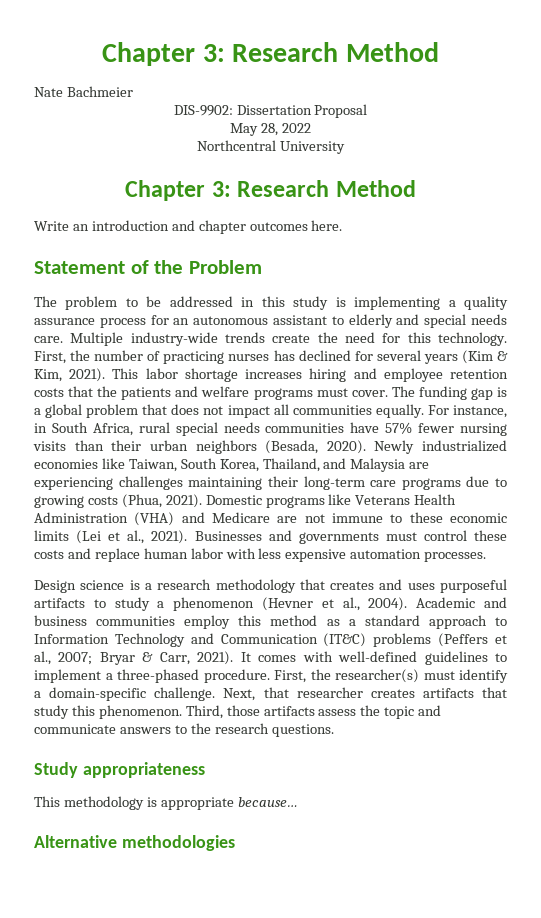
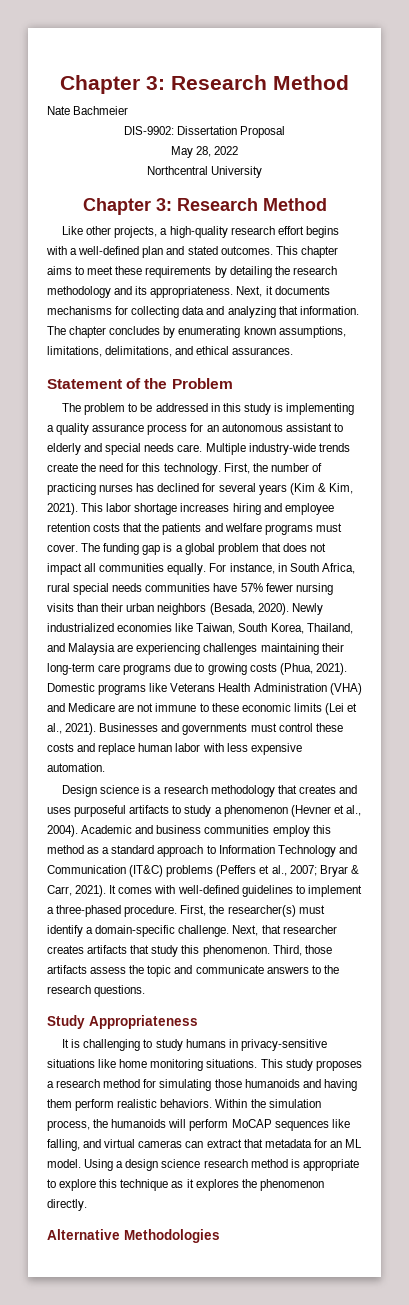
- Write an introduction and chapter outcomes here.
+ Like other projects, a high-quality research effort begins with a well-defined plan and stated outcomes. This chapter aims to meet these requirements by detailing the research methodology and its appropriateness. Next, it documents mechanisms for collecting data and analyzing that information. The chapter concludes by enumerating known assumptions, limitations, delimitations, and ethical assurances.
- Businesses and governments must control these costs and replace human labor with less expensive automation processes.
+ Businesses and governments must control these costs and replace human labor with less expensive automation.
- Study appropriateness
- This methodology is appropriate because…
+ Study Appropriateness
+ It is challenging to study humans in privacy-sensitive situations like home monitoring situations. This study proposes a research method for simulating those humanoids and having them perform realistic behaviors. Within the simulation process, the humanoids will perform MoCAP sequences like falling, and virtual cameras can extract that metadata for an ML model. Using a design science research method is appropriate to explore this technique as it explores the phenomenon directly.
- Alternative methodologies
+ Alternative Methodologies

